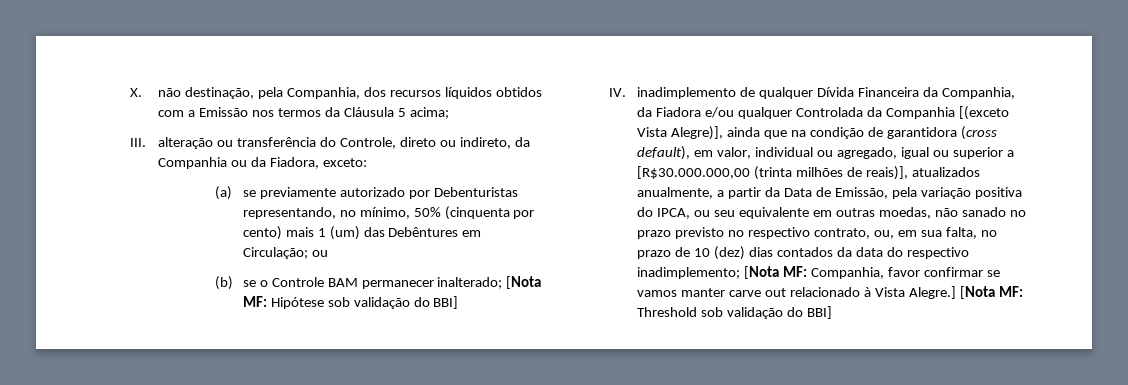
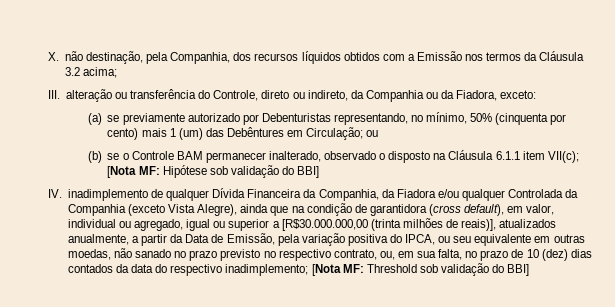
- X. não destinação, pela Companhia, dos recursos líquidos obtidos com a Emissão nos termos da Cláusula 5 acima;
+ X. não destinação, pela Companhia, dos recursos líquidos obtidos com a Emissão nos termos da Cláusula 3.2 acima;
- (b) se o Controle BAM permanecer inalterado; [Nota MF: Hipótese sob validação do BBI]
+ (b) se o Controle BAM permanecer inalterado, observado o disposto na Cláusula 6.1.1 item VII(c); [Nota MF: Hipótese sob validação do BBI]
- IV. inadimplemento de qualquer Dívida Financeira da Companhia, da Fiadora e/ou qualquer Controlada da Companhia [(exceto Vista Alegre)], ainda que na condição de garantidora (cross default), em valor, individual ou agregado, igual ou superior a [R$30.000.000,00 (trinta milhões de reais)], atualizados anualmente, a partir da Data de Emissão, pela variação positiva do IPCA, ou seu equivalente em outras moedas, não sanado no prazo previsto no respectivo contrato, ou, em sua falta, no prazo de 10 (dez) dias contados da data do respectivo inadimplemento;
+ IV. inadimplemento de qualquer Dívida Financeira da Companhia, da Fiadora e/ou qualquer Controlada da Companhia (exceto Vista Alegre), ainda que na condição de garantidora (cross default), em valor, individual ou agregado, igual ou superior a [R$30.000.000,00 (trinta milhões de reais)], atualizados anualmente, a partir da Data de Emissão, pela variação positiva do IPCA, ou seu equivalente em outras moedas, não sanado no prazo previsto no respectivo contrato, ou, em sua falta, no prazo de 10 (dez) dias contados da data do respectivo inadimplemento;
- Companhia, favor confirmar se vamos manter carve out relacionado à Vista Alegre.] [Nota MF:

